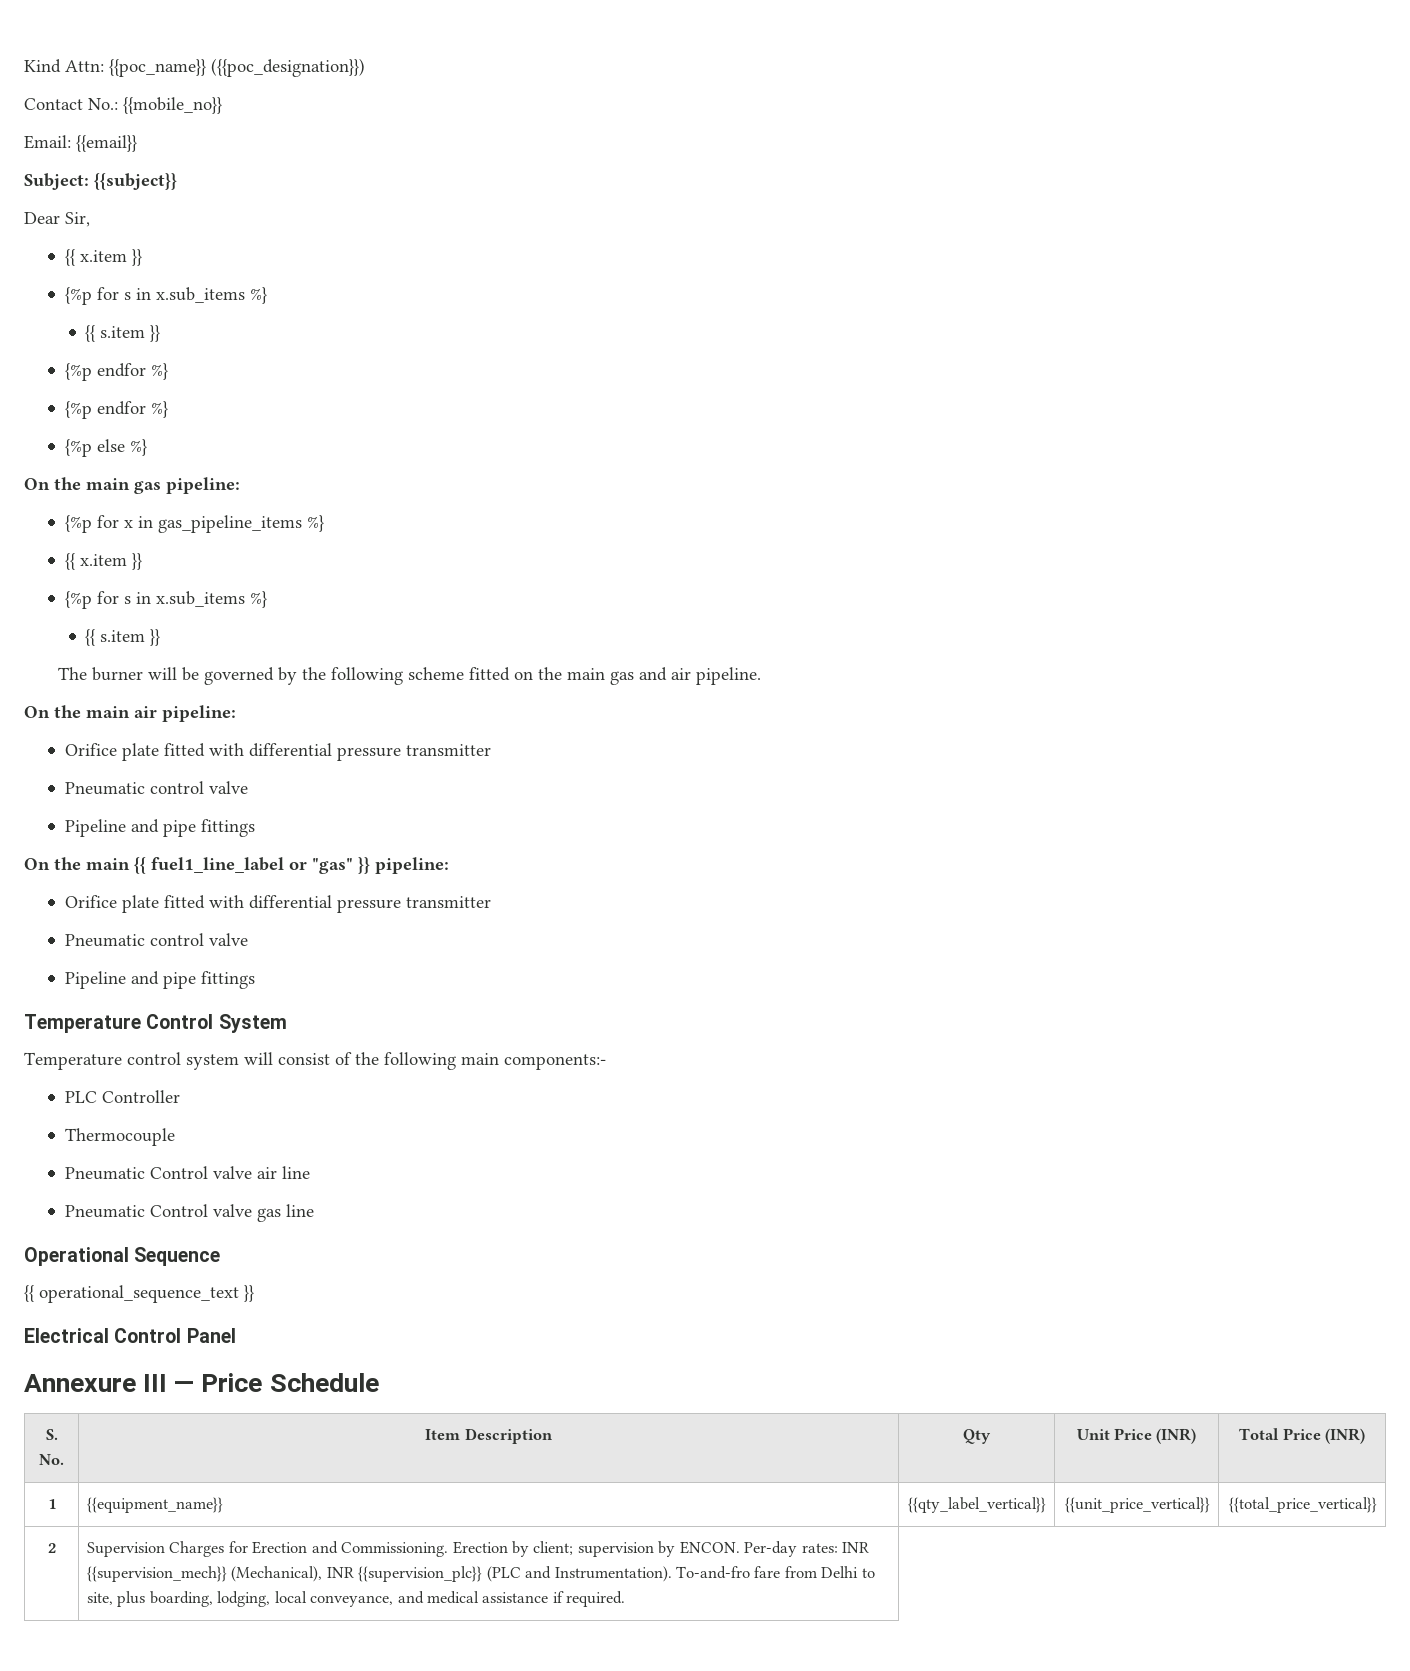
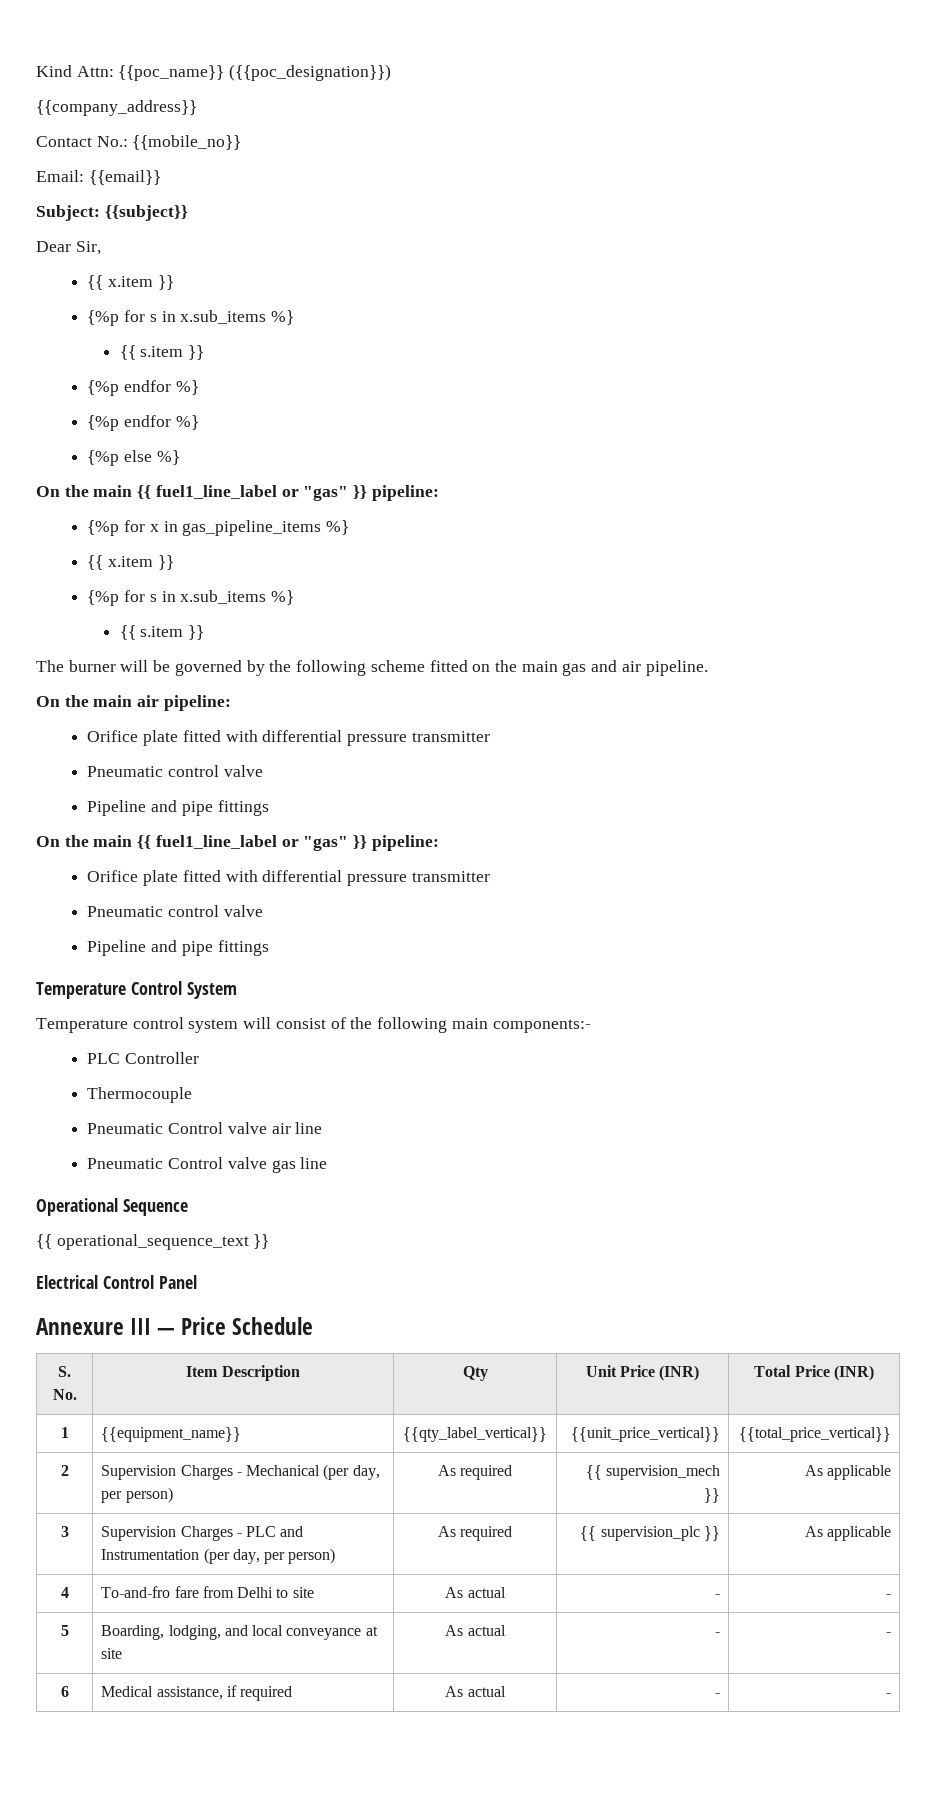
+ {{company_address}}
  {%p else %}
- On the main gas pipeline:
+ On the main {{ fuel1_line_label or "gas" }} pipeline:
- 2 | Supervision Charges for Erection and Commissioning. Erection by client; supervision by ENCON. Per-day rates: INR {{supervision_mech}} (Mechanical), INR {{supervision_plc}} (PLC and Instrumentation). To-and-fro fare from Delhi to site, plus boarding, lodging, local conveyance, and medical assistance if required.
+ 2 | Supervision Charges - Mechanical (per day, per person) | As required | {{ supervision_mech }} | As applicable
+ 3 | Supervision Charges - PLC and Instrumentation (per day, per person) | As required | {{ supervision_plc }} | As applicable
+ 4 | To-and-fro fare from Delhi to site | As actual | - | -
+ 5 | Boarding, lodging, and local conveyance at site | As actual | - | -
+ 6 | Medical assistance, if required | As actual | - | -

